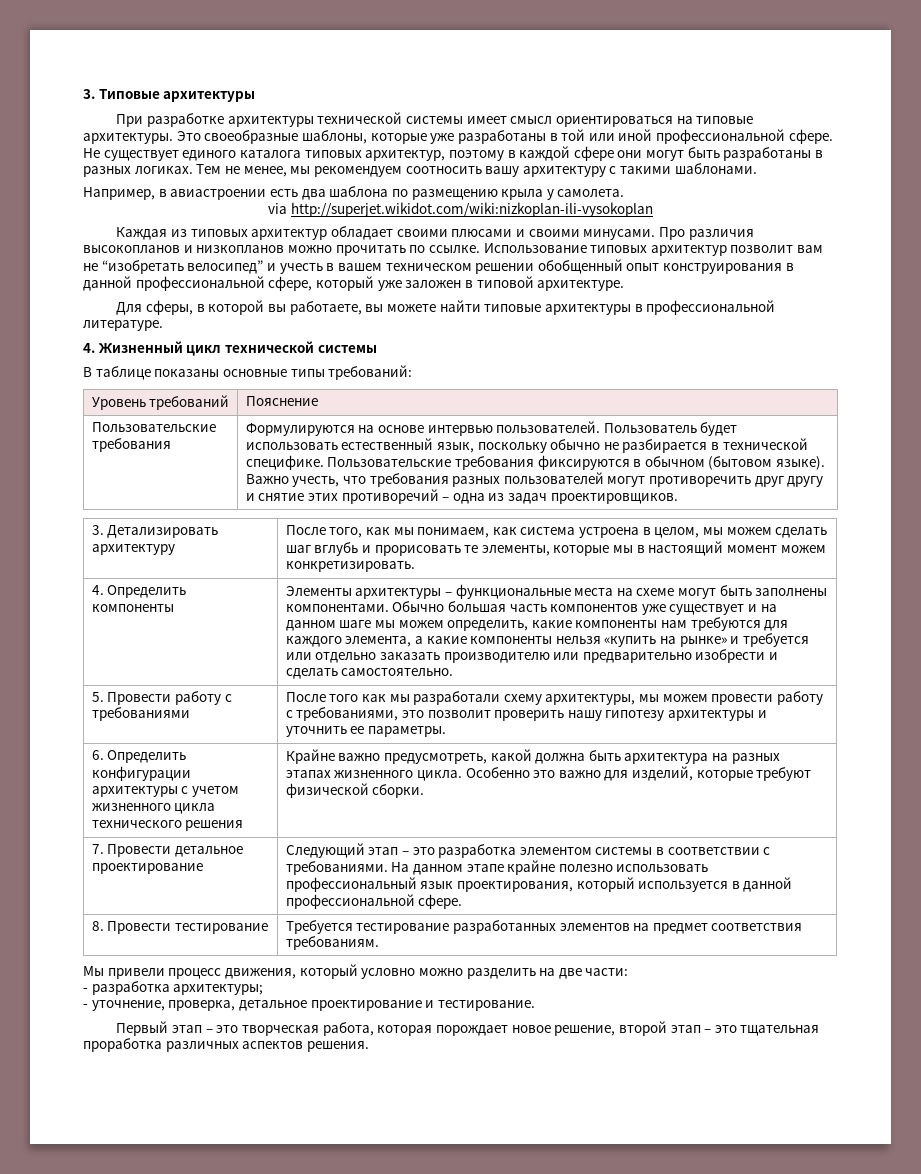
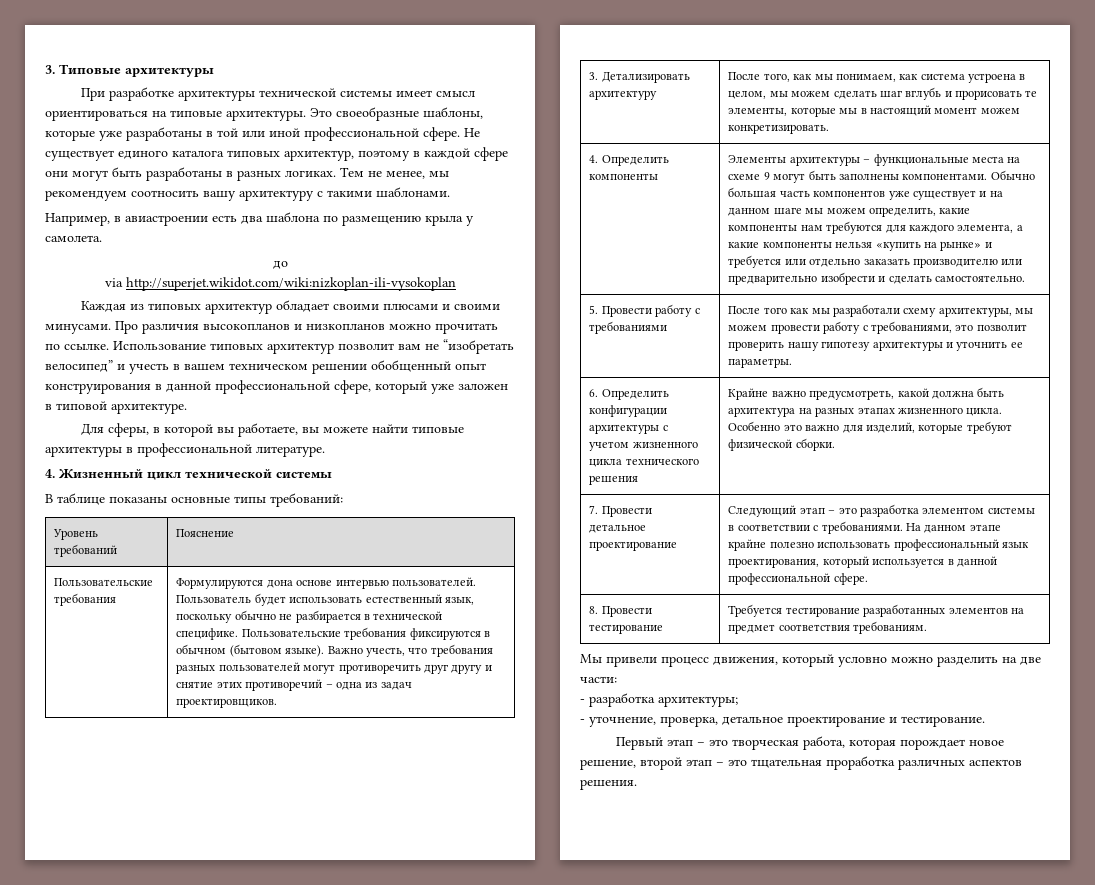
+ до
- Формулируются на основе интервью пользователей.
+ Формулируются дона основе интервью пользователей.
- Элементы архитектуры – функциональные места на схеме могут быть заполнены компонентами.
+ Элементы архитектуры – функциональные места на схеме 9 могут быть заполнены компонентами.

